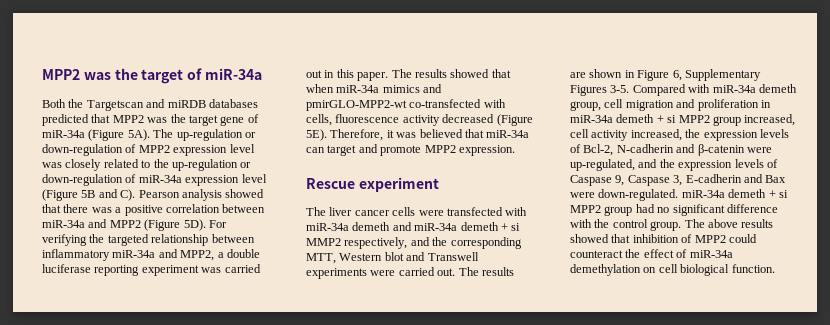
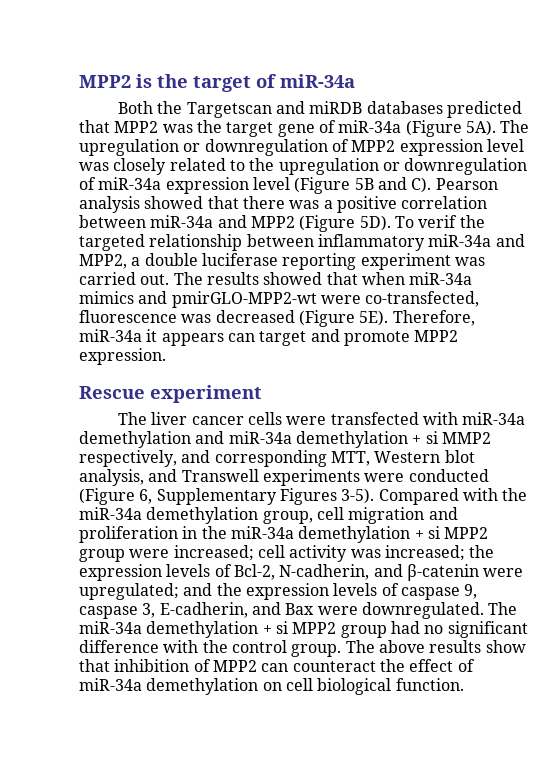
- MPP2 was the target of miR-34a
+ MPP2 is the target of miR-34a
- The up-regulation or down-regulation of MPP2 expression level was closely related to the up-regulation or down-regulation of miR-34a expression level (Figure 5B and C). Pearson analysis showed that there was a positive correlation between miR-34a and MPP2 (Figure 5D).
+ The upregulation or downregulation of MPP2 expression level was closely related to the upregulation or downregulation of miR-34a expression level (Figure 5B and C). Pearson analysis showed that there was a positive correlation between miR-34a and MPP2 (Figure 5D).
- For verifying the targeted relationship between inflammatory miR-34a and MPP2, a double luciferase reporting experiment was carried out in this paper.
+ To verif the targeted relationship between inflammatory miR-34a and MPP2, a double luciferase reporting experiment was carried out.
- The results showed that when miR-34a mimics and pmirGLO-MPP2-wt co-transfected with cells, fluorescence activity decreased (Figure 5E). Therefore, it was believed that miR-34a can target and promote MPP2 expression.
+ The results showed that when miR-34a mimics and pmirGLO-MPP2-wt were co-transfected, fluorescence was decreased (Figure 5E). Therefore, miR-34a it appears can target and promote MPP2 expression.
- The liver cancer cells were transfected with miR-34a demeth and miR-34a demeth + si MMP2 respectively, and the corresponding MTT, Western blot and Transwell experiments were carried out. The results are shown in Figure 6, Supplementary Figures 3-5.
+ The liver cancer cells were transfected with miR-34a demethylation and miR-34a demethylation + si MMP2 respectively, and corresponding MTT, Western blot analysis, and Transwell experiments were conducted (Figure 6, Supplementary Figures 3-5).
- Compared with miR-34a demeth group, cell migration and proliferation in miR-34a demeth + si MPP2 group increased, cell activity increased, the expression levels of Bcl-2, N-cadherin and β-catenin were up-regulated, and the expression levels of Caspase 9, Caspase 3, E-cadherin and Bax were down-regulated. miR-34a demeth + si MPP2 group had no significant difference with the control group.
+ Compared with the miR-34a demethylation group, cell migration and proliferation in the miR-34a demethylation + si MPP2 group were increased; cell activity was increased; the expression levels of Bcl-2, N-cadherin, and β-catenin were upregulated; and the expression levels of caspase 9, caspase 3, E-cadherin, and Bax were downregulated. The miR-34a demethylation + si MPP2 group had no significant difference with the control group.
- The above results showed that inhibition of MPP2 could counteract the effect of miR-34a demethylation on cell biological function.
+ The above results show that inhibition of MPP2 can counteract the effect of miR-34a demethylation on cell biological function.

